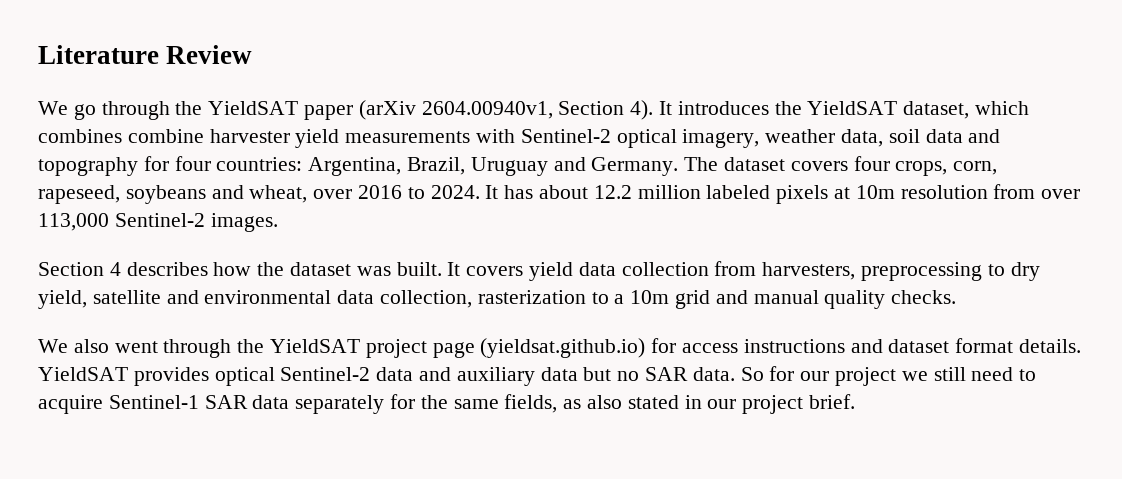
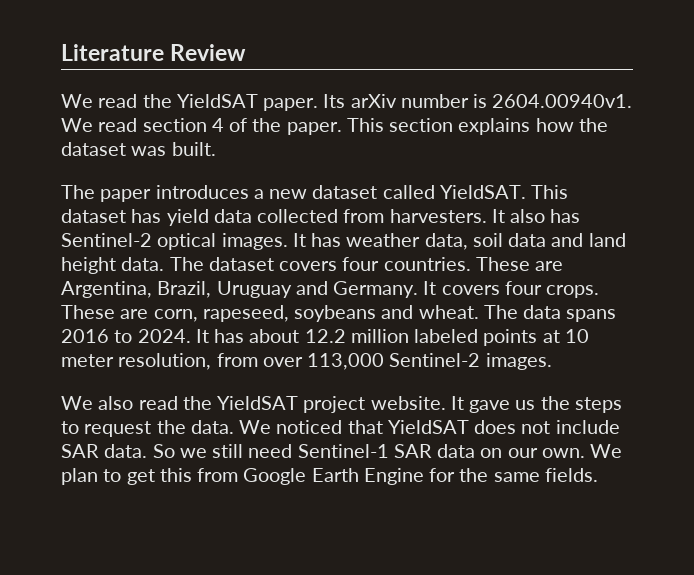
- We go through the YieldSAT paper (arXiv 2604.00940v1, Section 4). It introduces the YieldSAT dataset, which combines combine harvester yield measurements with Sentinel-2 optical imagery, weather data, soil data and topography for four countries: Argentina, Brazil, Uruguay and Germany.
+ We read the YieldSAT paper. Its arXiv number is 2604.00940v1. We read section 4 of the paper. This section explains how the dataset was built.
+ The paper introduces a new dataset called YieldSAT. This dataset has yield data collected from harvesters. It also has Sentinel-2 optical images. It has weather data, soil data and land height data. The dataset covers four countries. These are Argentina, Brazil, Uruguay and Germany.
- The dataset covers four crops, corn, rapeseed, soybeans and wheat, over 2016 to 2024.
+ It covers four crops. These are corn, rapeseed, soybeans and wheat. The data spans 2016 to 2024.
- It has about 12.2 million labeled pixels at 10m resolution from over 113,000 Sentinel-2 images.
+ It has about 12.2 million labeled points at 10 meter resolution, from over 113,000 Sentinel-2 images.
- Section 4 describes how the dataset was built. It covers yield data collection from harvesters, preprocessing to dry yield, satellite and environmental data collection, rasterization to a 10m grid and manual quality checks.
- We also went through the YieldSAT project page (yieldsat.github.io) for access instructions and dataset format details. YieldSAT provides optical Sentinel-2 data and auxiliary data but no SAR data. So for our project we still need to acquire Sentinel-1 SAR data separately for the same fields, as also stated in our project brief.
+ We also read the YieldSAT project website. It gave us the steps to request the data. We noticed that YieldSAT does not include SAR data. So we still need Sentinel-1 SAR data on our own. We plan to get this from Google Earth Engine for the same fields.

